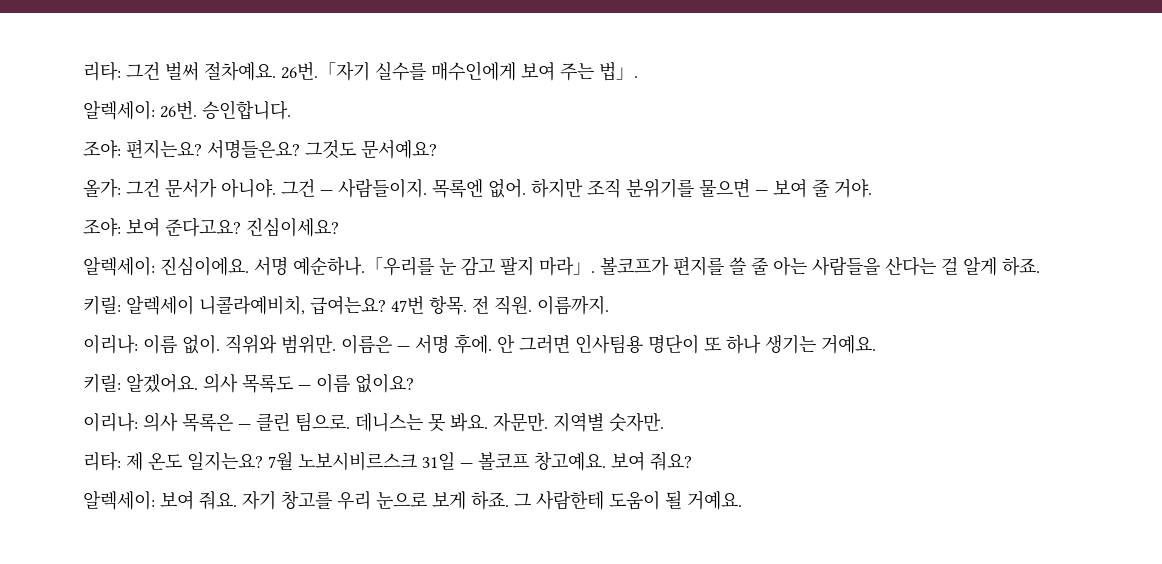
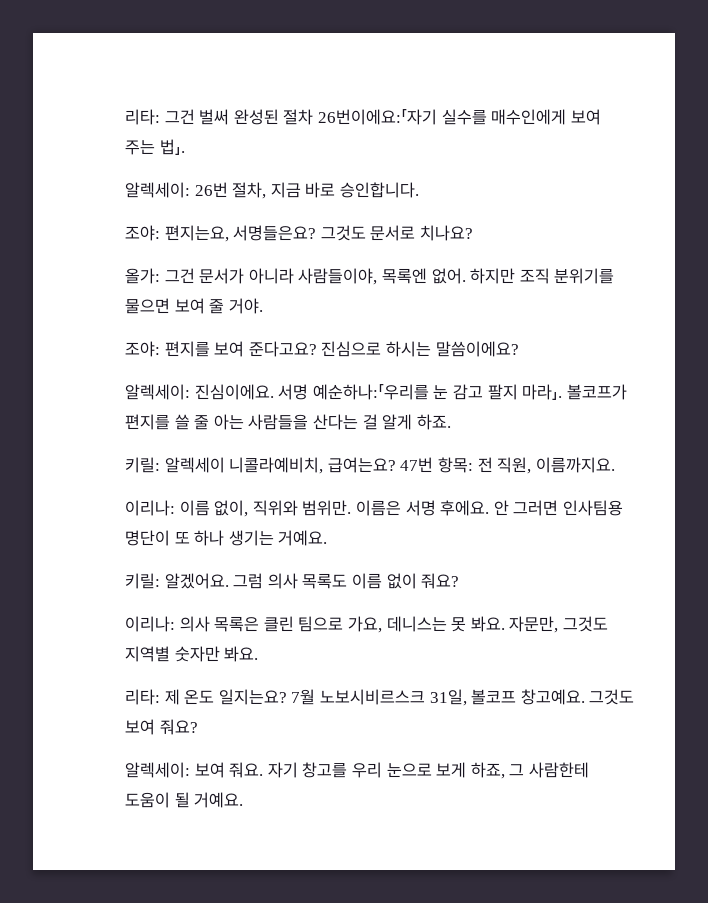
- 리타: 그건 벌써 절차예요. 26번.「자기 실수를 매수인에게 보여 주는 법」.
+ 리타: 그건 벌써 완성된 절차 26번이에요:「자기 실수를 매수인에게 보여 주는 법」.
- 알렉세이: 26번. 승인합니다.
+ 알렉세이: 26번 절차, 지금 바로 승인합니다.
- 조야: 편지는요? 서명들은요?
+ 조야: 편지는요, 서명들은요?
- 그것도 문서예요?
+ 그것도 문서로 치나요?
- 올가: 그건 문서가 아니야. 그건 — 사람들이지. 목록엔 없어.
+ 올가: 그건 문서가 아니라 사람들이야, 목록엔 없어.
- 하지만 조직 분위기를 물으면 — 보여 줄 거야.
+ 하지만 조직 분위기를 물으면 보여 줄 거야.
- 조야: 보여 준다고요?
+ 조야: 편지를 보여 준다고요?
- 진심이세요?
+ 진심으로 하시는 말씀이에요?
- 서명 예순하나.「우리를 눈 감고 팔지 마라」.
+ 서명 예순하나:「우리를 눈 감고 팔지 마라」.
- 47번 항목. 전 직원. 이름까지.
+ 47번 항목: 전 직원, 이름까지요.
- 이리나: 이름 없이. 직위와 범위만.
+ 이리나: 이름 없이, 직위와 범위만.
- 이름은 — 서명 후에.
+ 이름은 서명 후에요.
- 의사 목록도 — 이름 없이요?
+ 그럼 의사 목록도 이름 없이 줘요?
- 이리나: 의사 목록은 — 클린 팀으로. 데니스는 못 봐요. 자문만. 지역별 숫자만.
+ 이리나: 의사 목록은 클린 팀으로 가요, 데니스는 못 봐요. 자문만, 그것도 지역별 숫자만 봐요.
- 7월 노보시비르스크 31일 — 볼코프 창고예요.
+ 7월 노보시비르스크 31일, 볼코프 창고예요.
- 보여 줘요?
+ 그것도 보여 줘요?
- 자기 창고를 우리 눈으로 보게 하죠. 그 사람한테 도움이 될 거예요.
+ 자기 창고를 우리 눈으로 보게 하죠, 그 사람한테 도움이 될 거예요.

